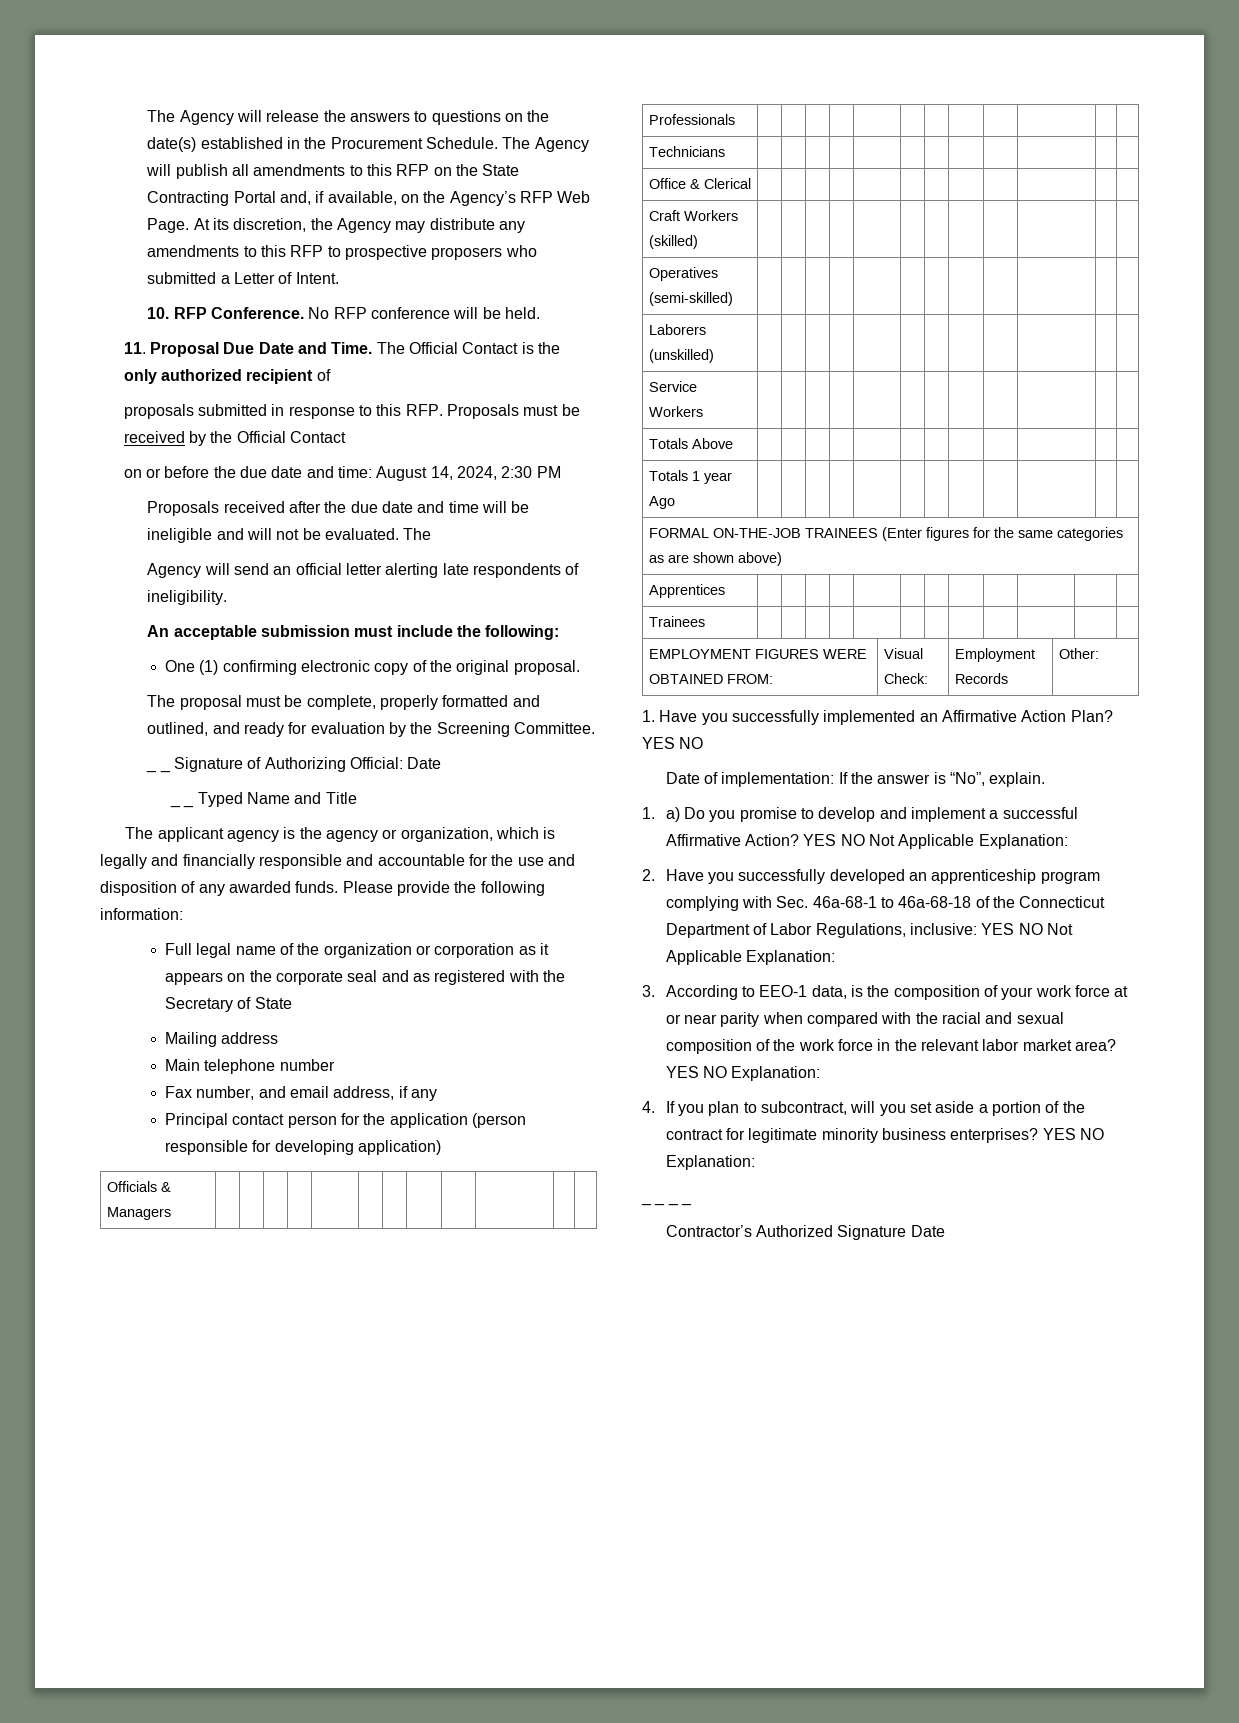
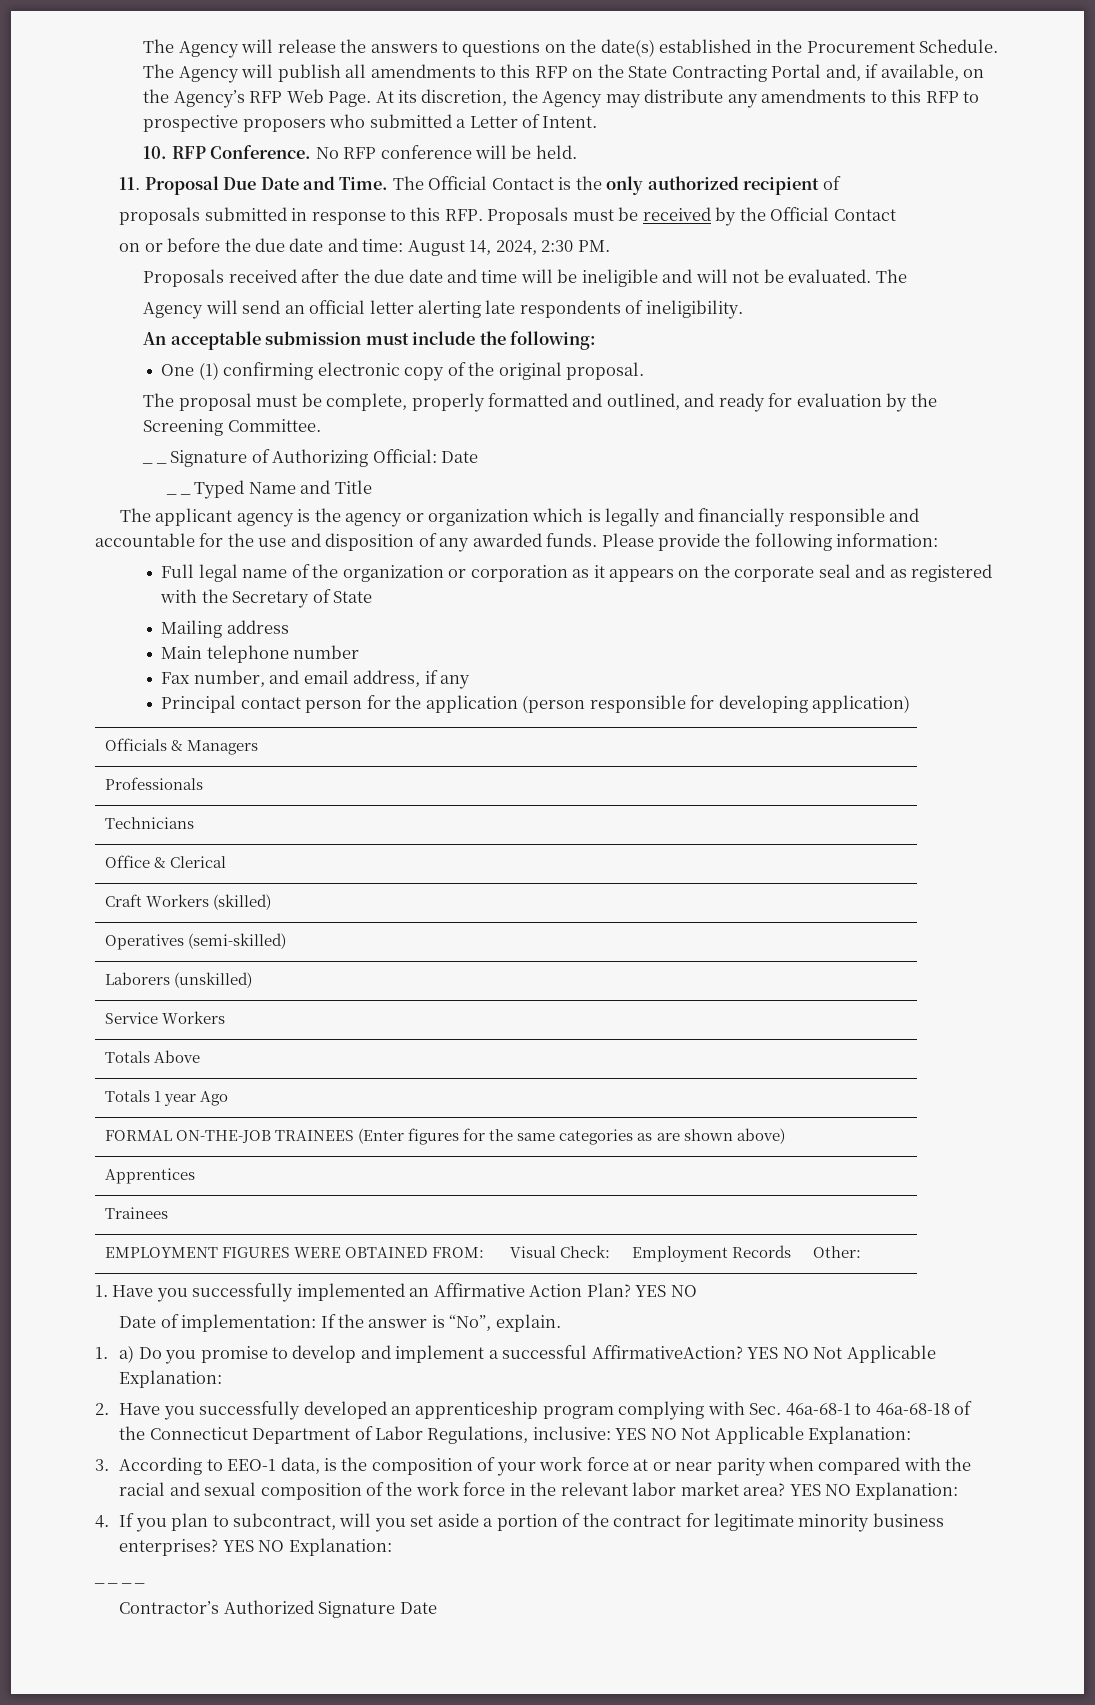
- on or before the due date and time: August 14, 2024, 2:30 PM
+ on or before the due date and time: August 14, 2024, 2:30 PM.
- The applicant agency is the agency or organization, which is legally and financially responsible and accountable for the use and disposition of any awarded funds.
+ The applicant agency is the agency or organization which is legally and financially responsible and accountable for the use and disposition of any awarded funds.
- 1. a) Do you promise to develop and implement a successful Affirmative Action?
+ 1. a) Do you promise to develop and implement a successful AffirmativeAction?

